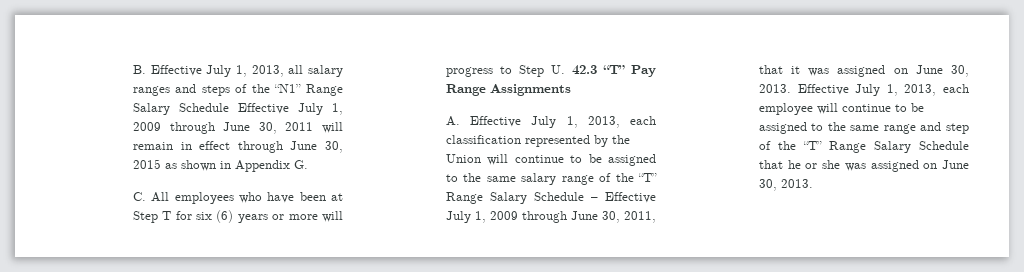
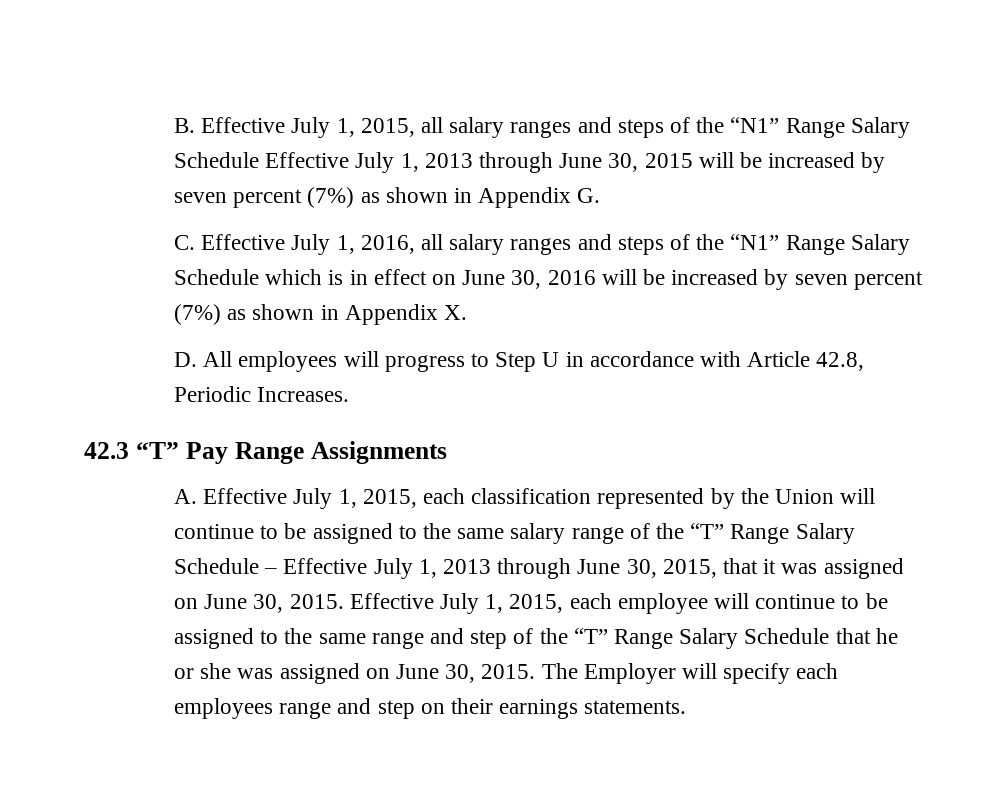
- B. Effective July 1, 2013, all salary ranges and steps of the “N1” Range Salary Schedule Effective July 1, 2009 through June 30, 2011 will remain in effect through June 30, 2015 as shown in Appendix G.
+ B. Effective July 1, 2015, all salary ranges and steps of the “N1” Range Salary Schedule Effective July 1, 2013 through June 30, 2015 will be increased by seven percent (7%) as shown in Appendix G.
- C. All employees who have been at Step T for six (6) years or more will progress to Step U. 42.3 “T” Pay Range Assignments
+ C. Effective July 1, 2016, all salary ranges and steps of the “N1” Range Salary Schedule which is in effect on June 30, 2016 will be increased by seven percent (7%) as shown in Appendix X.
+ D. All employees will progress to Step U in accordance with Article 42.8, Periodic Increases.
+ 42.3 “T” Pay Range Assignments
- A. Effective July 1, 2013, each classification represented by the Union will continue to be assigned to the same salary range of the “T” Range Salary Schedule – Effective July 1, 2009 through June 30, 2011, that it was assigned on June 30, 2013. Effective July 1, 2013, each employee will continue to be assigned to the same range and step of the “T” Range Salary Schedule that he or she was assigned on June 30, 2013.
+ A. Effective July 1, 2015, each classification represented by the Union will continue to be assigned to the same salary range of the “T” Range Salary Schedule – Effective July 1, 2013 through June 30, 2015, that it was assigned on June 30, 2015. Effective July 1, 2015, each employee will continue to be assigned to the same range and step of the “T” Range Salary Schedule that he or she was assigned on June 30, 2015. The Employer will specify each employees range and step on their earnings statements.

